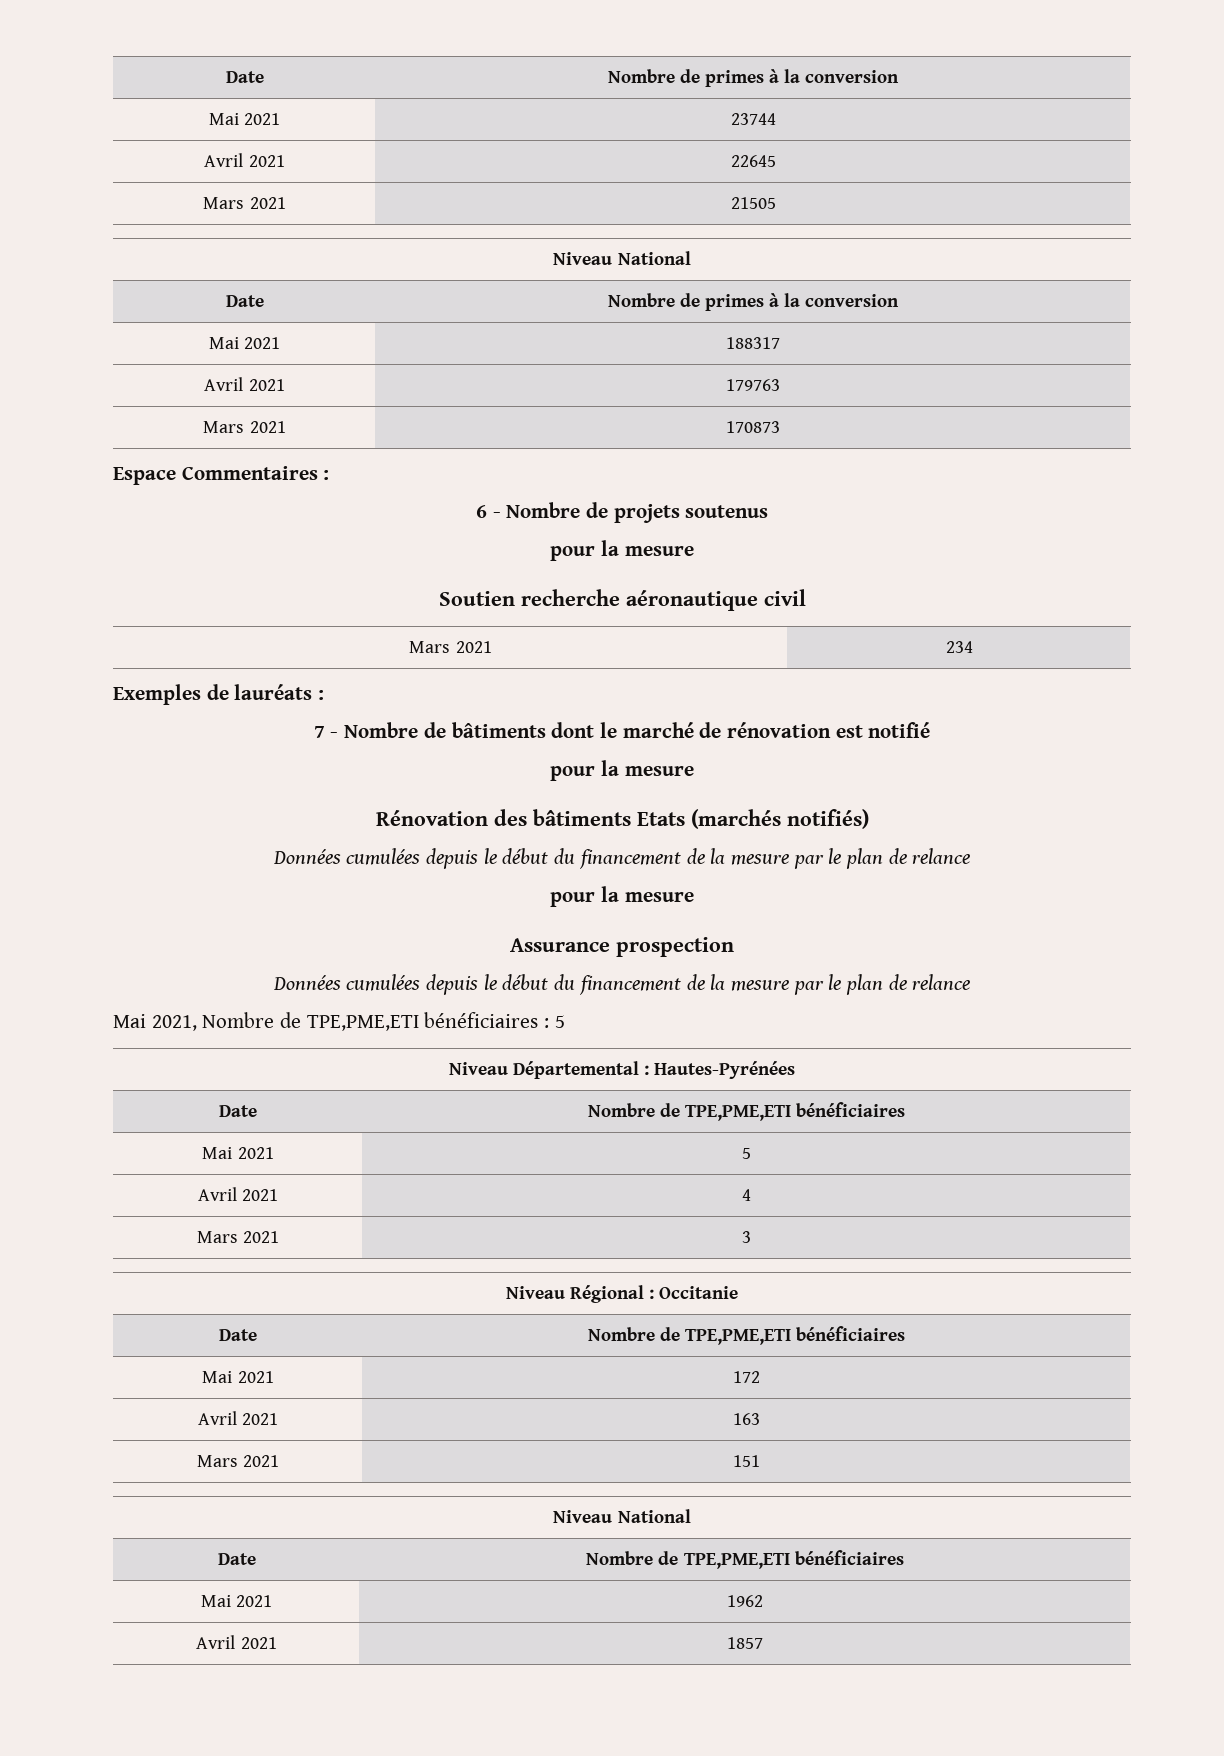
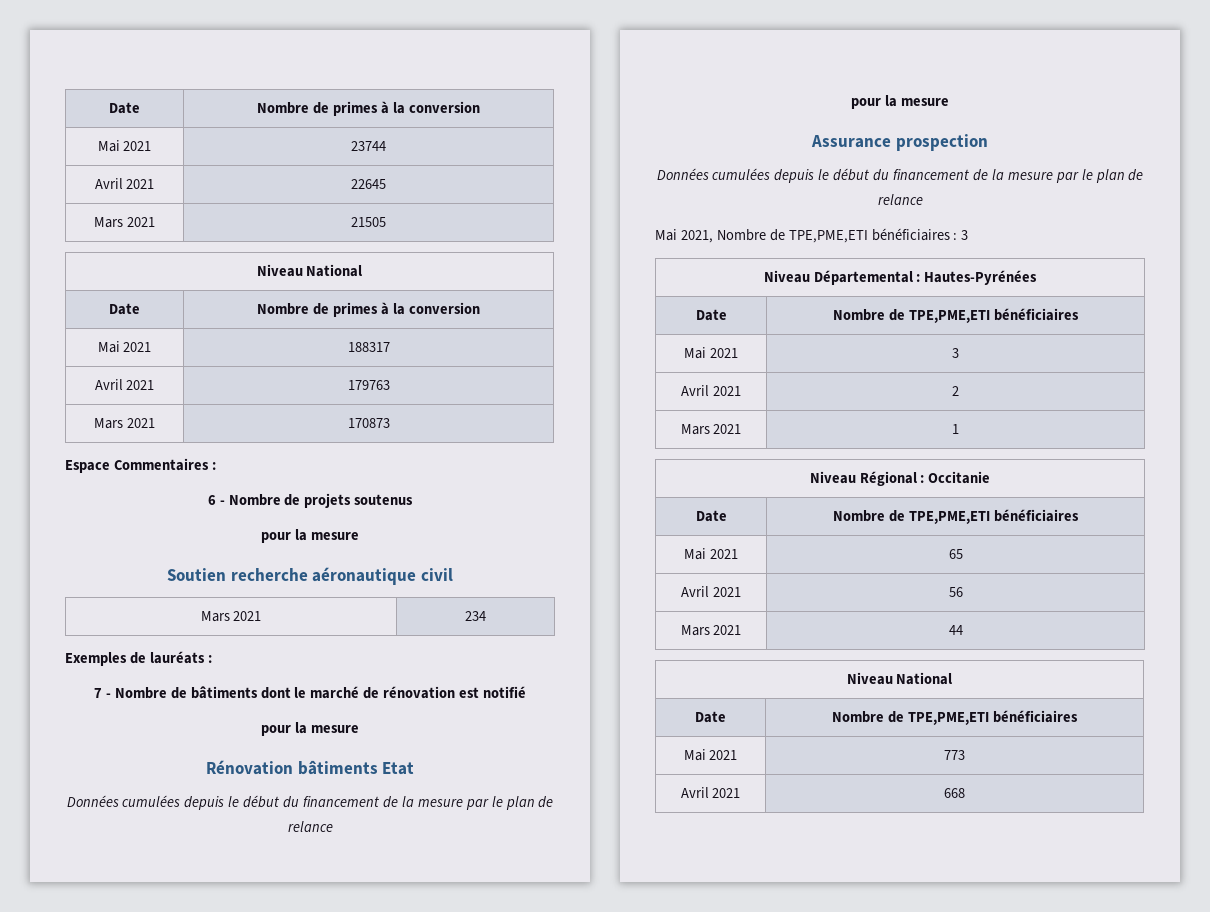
- Rénovation des bâtiments Etats (marchés notifiés)
+ Rénovation bâtiments Etat
- Mai 2021, Nombre de TPE,PME,ETI bénéficiaires : 5
+ Mai 2021, Nombre de TPE,PME,ETI bénéficiaires : 3
- Mai 2021 | 5
- Avril 2021 | 4
- Mars 2021 | 3
+ Mai 2021 | 3
+ Avril 2021 | 2
+ Mars 2021 | 1
- Mai 2021 | 172
- Avril 2021 | 163
- Mars 2021 | 151
+ Mai 2021 | 65
+ Avril 2021 | 56
+ Mars 2021 | 44
- Mai 2021 | 1962
- Avril 2021 | 1857
+ Mai 2021 | 773
+ Avril 2021 | 668

